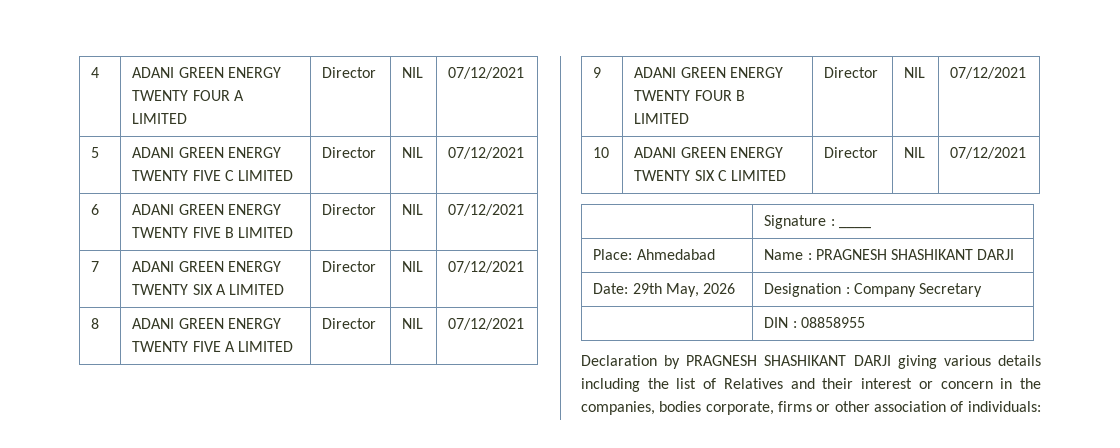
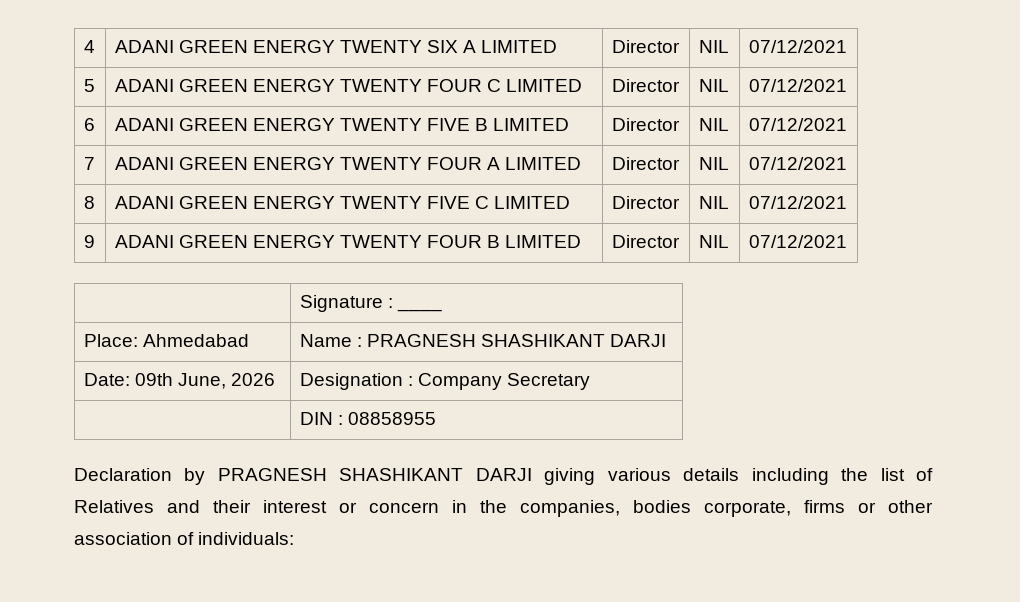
- 4 | ADANI GREEN ENERGY TWENTY FOUR A LIMITED | Director | NIL | 07/12/2021
+ 4 | ADANI GREEN ENERGY TWENTY SIX A LIMITED | Director | NIL | 07/12/2021
- 5 | ADANI GREEN ENERGY TWENTY FIVE C LIMITED | Director | NIL | 07/12/2021
+ 5 | ADANI GREEN ENERGY TWENTY FOUR C LIMITED | Director | NIL | 07/12/2021
- 7 | ADANI GREEN ENERGY TWENTY SIX A LIMITED | Director | NIL | 07/12/2021
+ 7 | ADANI GREEN ENERGY TWENTY FOUR A LIMITED | Director | NIL | 07/12/2021
- 8 | ADANI GREEN ENERGY TWENTY FIVE A LIMITED | Director | NIL | 07/12/2021
+ 8 | ADANI GREEN ENERGY TWENTY FIVE C LIMITED | Director | NIL | 07/12/2021
- 10 | ADANI GREEN ENERGY TWENTY SIX C LIMITED | Director | NIL | 07/12/2021
- Date: 29th May, 2026 | Designation : Company Secretary
+ Date: 09th June, 2026 | Designation : Company Secretary

